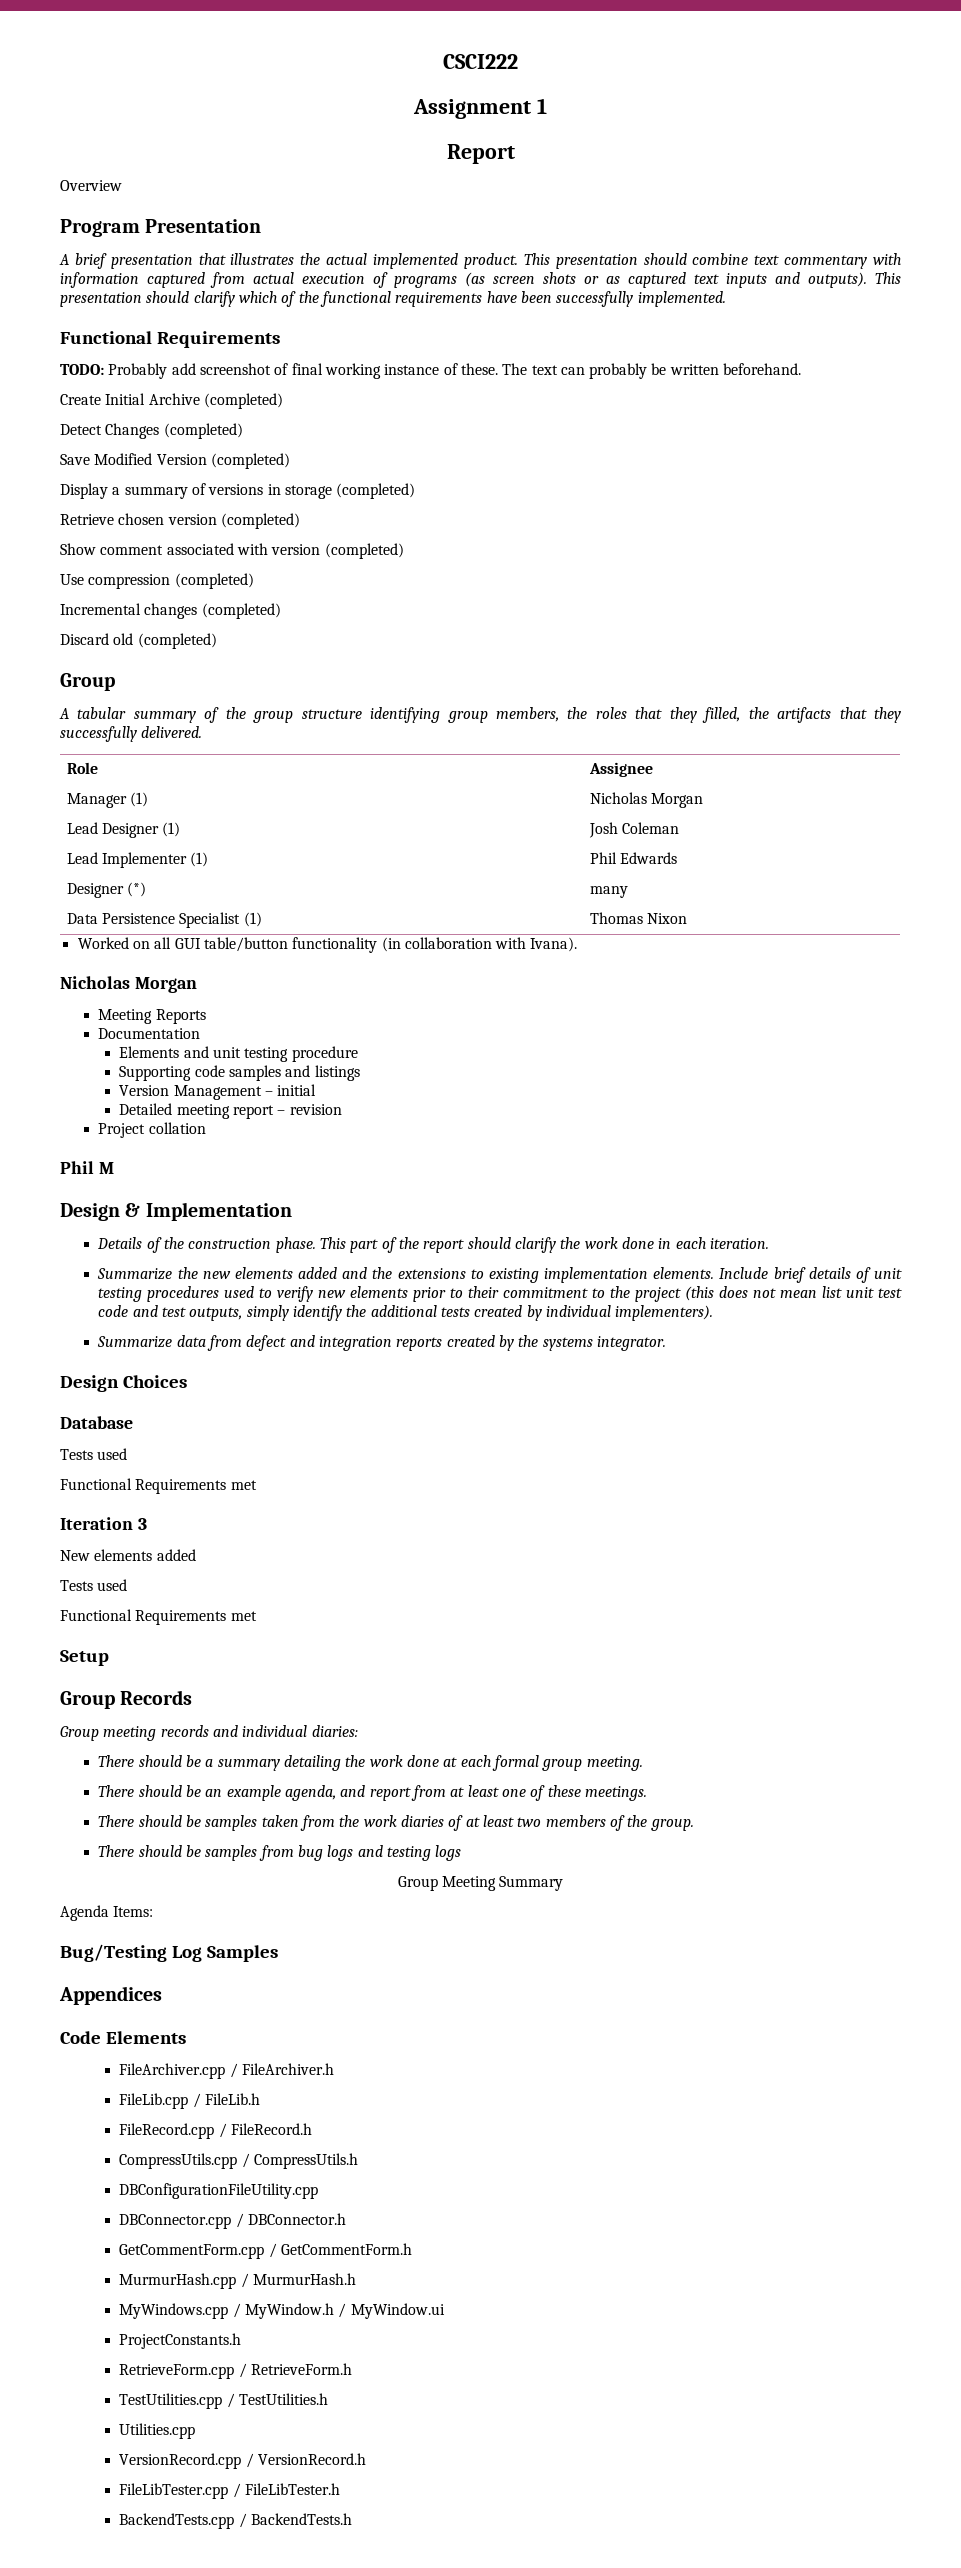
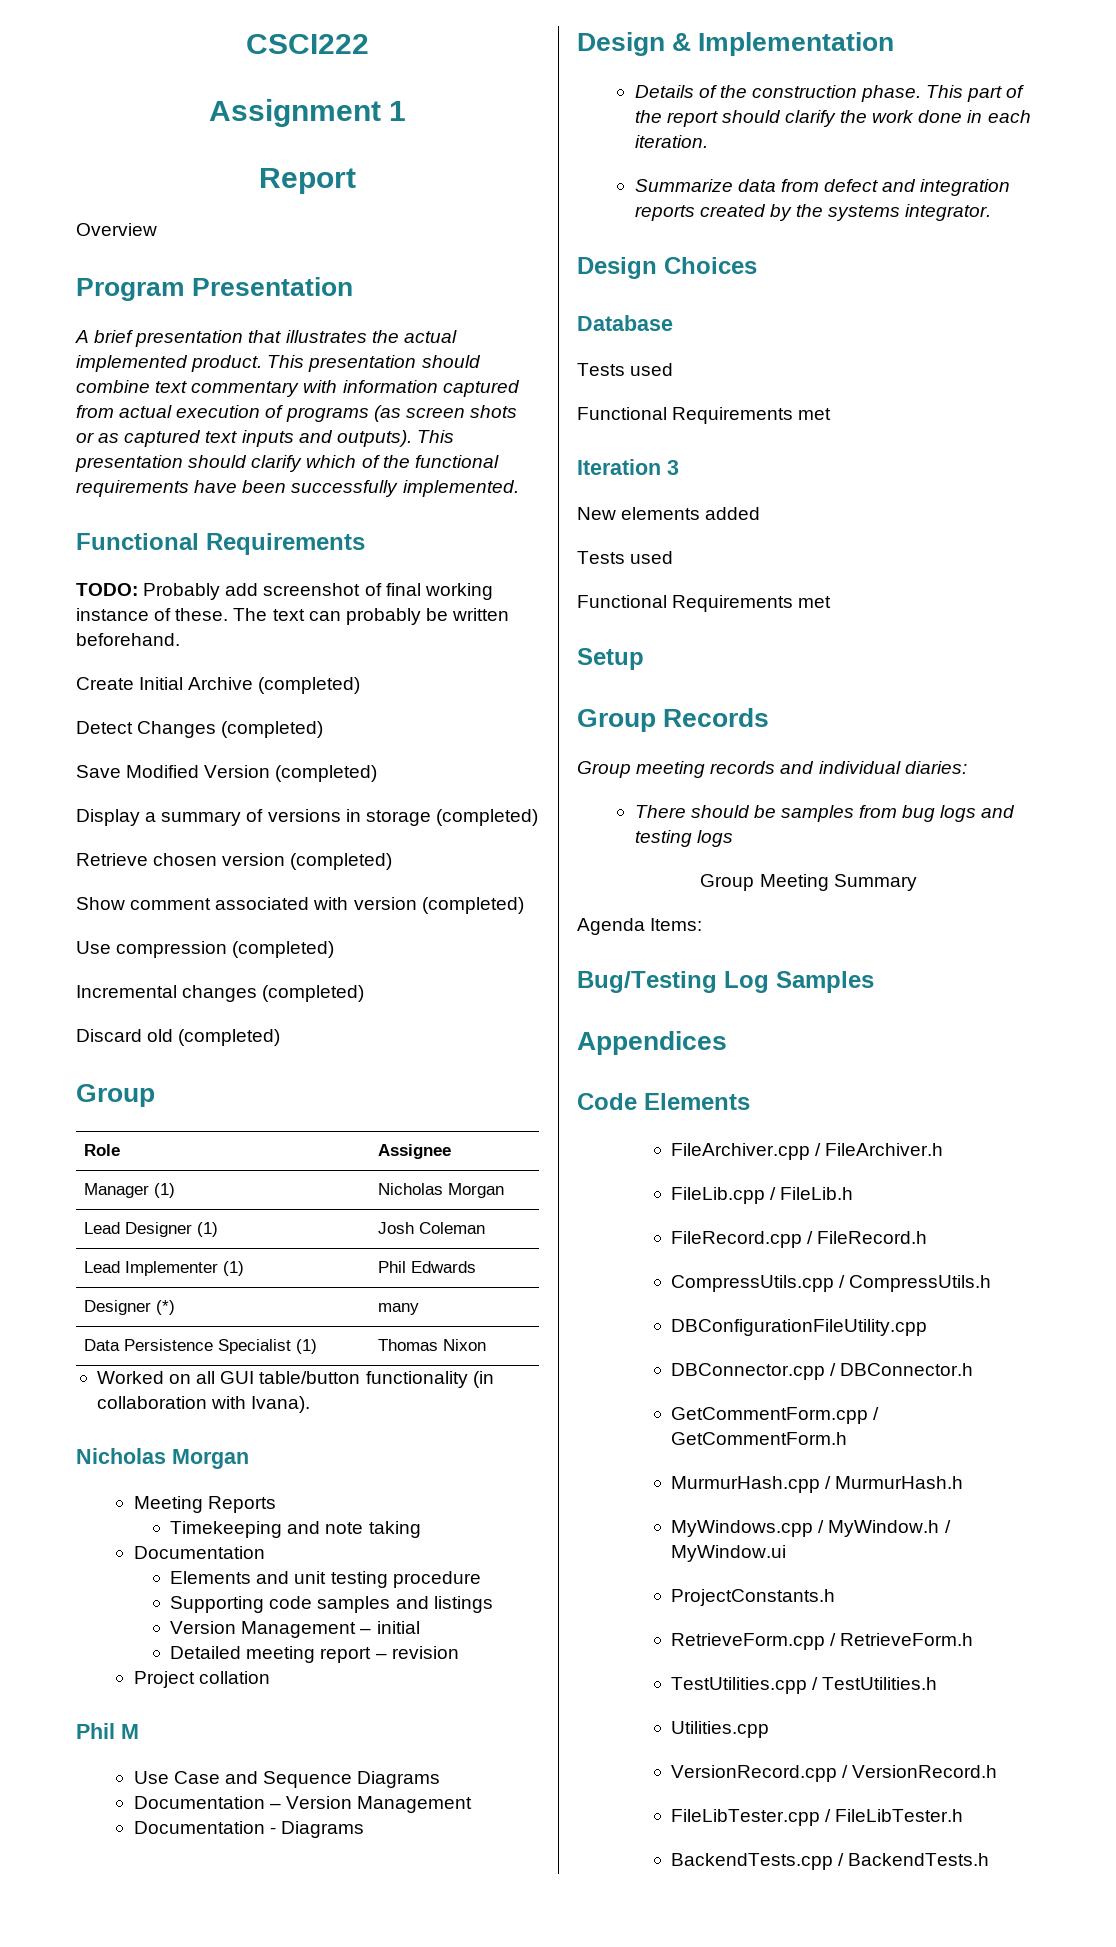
- A tabular summary of the group structure identifying group members, the roles that they filled, the artifacts that they successfully delivered.
+ Timekeeping and note taking
+ Use Case and Sequence Diagrams
+ Documentation – Version Management
+ Documentation - Diagrams
- Summarize the new elements added and the extensions to existing implementation elements. Include brief details of unit testing procedures used to verify new elements prior to their commitment to the project (this does not mean list unit test code and test outputs, simply identify the additional tests created by individual implementers).
- There should be a summary detailing the work done at each formal group meeting.
- There should be an example agenda, and report from at least one of these meetings.
- There should be samples taken from the work diaries of at least two members of the group.

